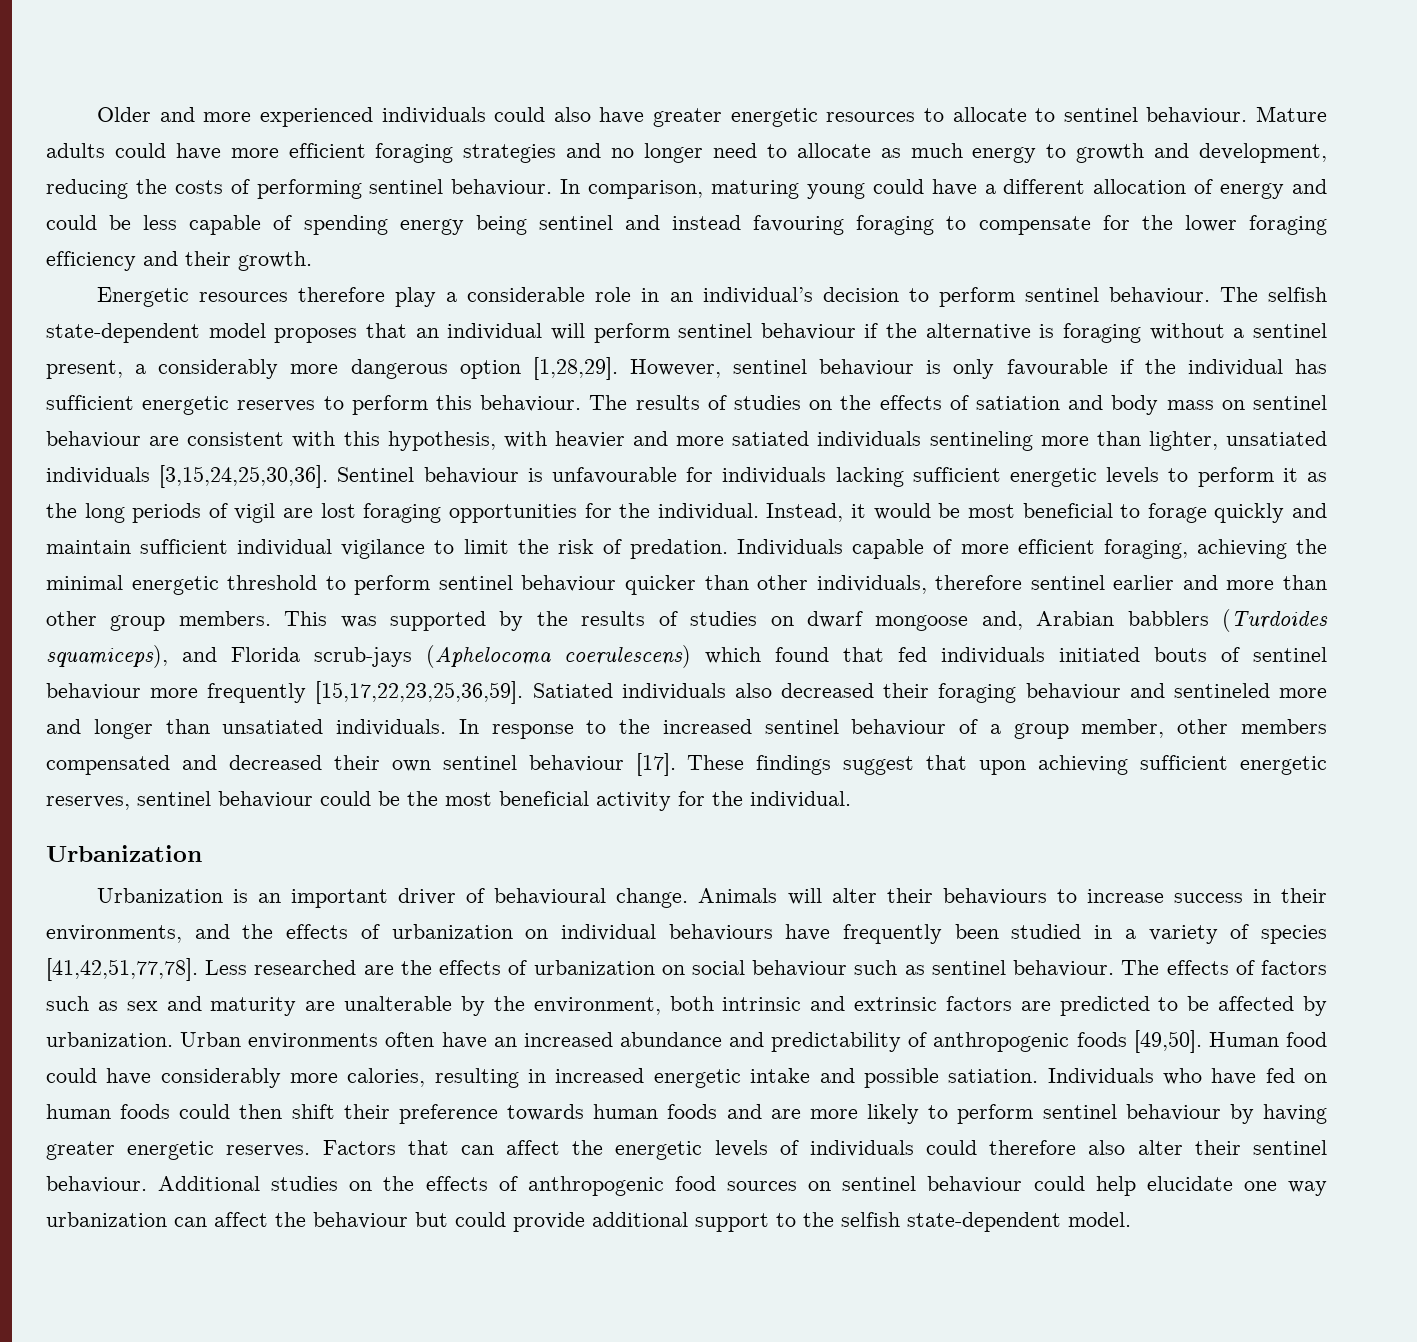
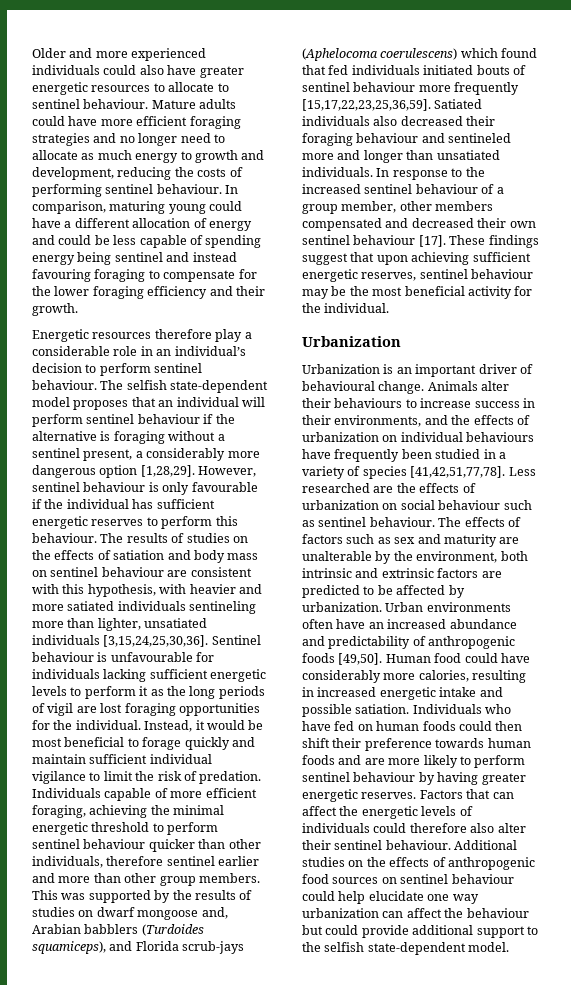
- These findings suggest that upon achieving sufficient energetic reserves, sentinel behaviour could be the most beneficial activity for the individual.
+ These findings suggest that upon achieving sufficient energetic reserves, sentinel behaviour may be the most beneficial activity for the individual.
- Animals will alter their behaviours to increase success in their environments, and the effects of urbanization on individual behaviours have frequently been studied in a variety of species [41,42,51,77,78].
+ Animals alter their behaviours to increase success in their environments, and the effects of urbanization on individual behaviours have frequently been studied in a variety of species [41,42,51,77,78].

